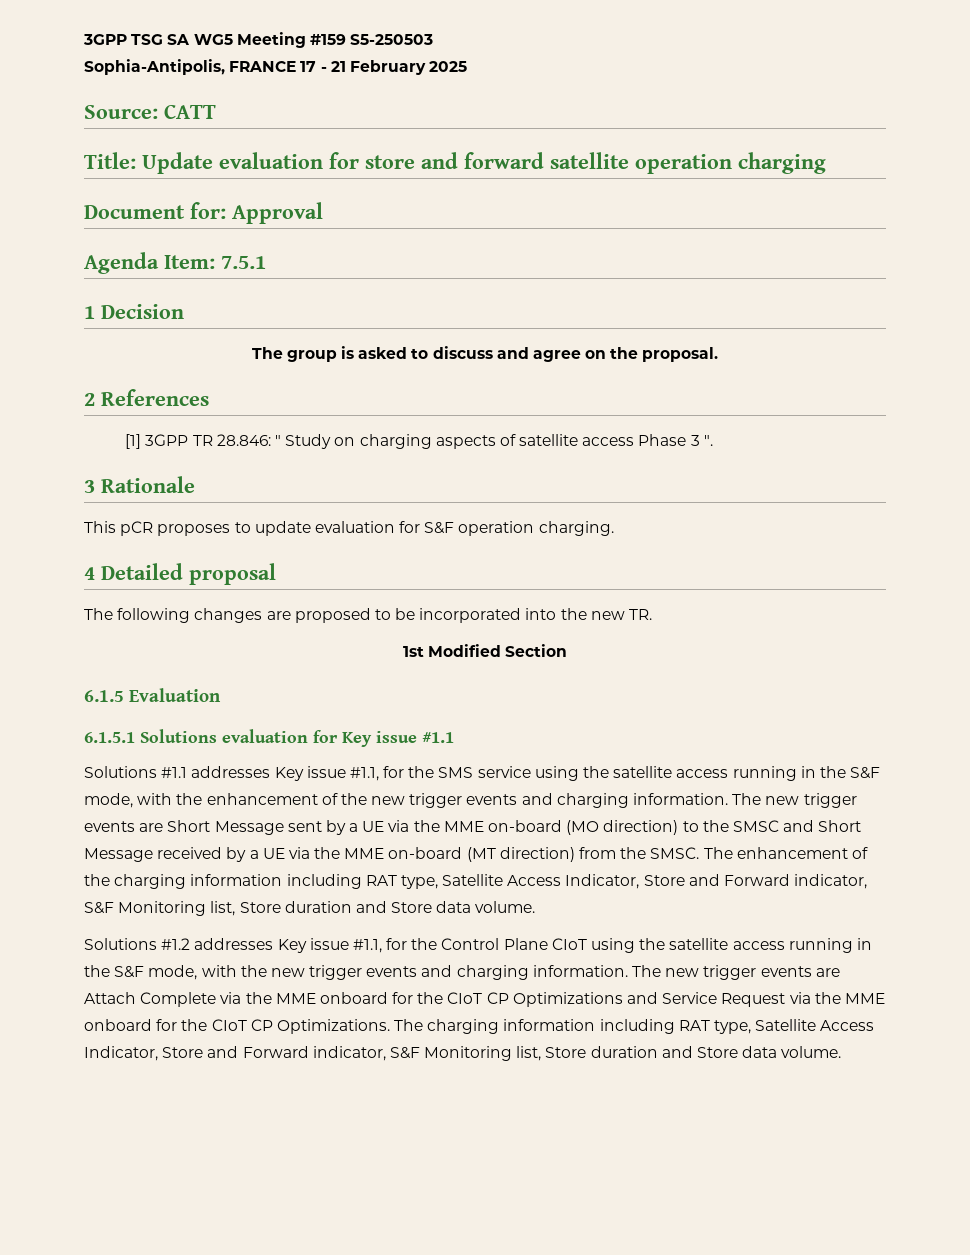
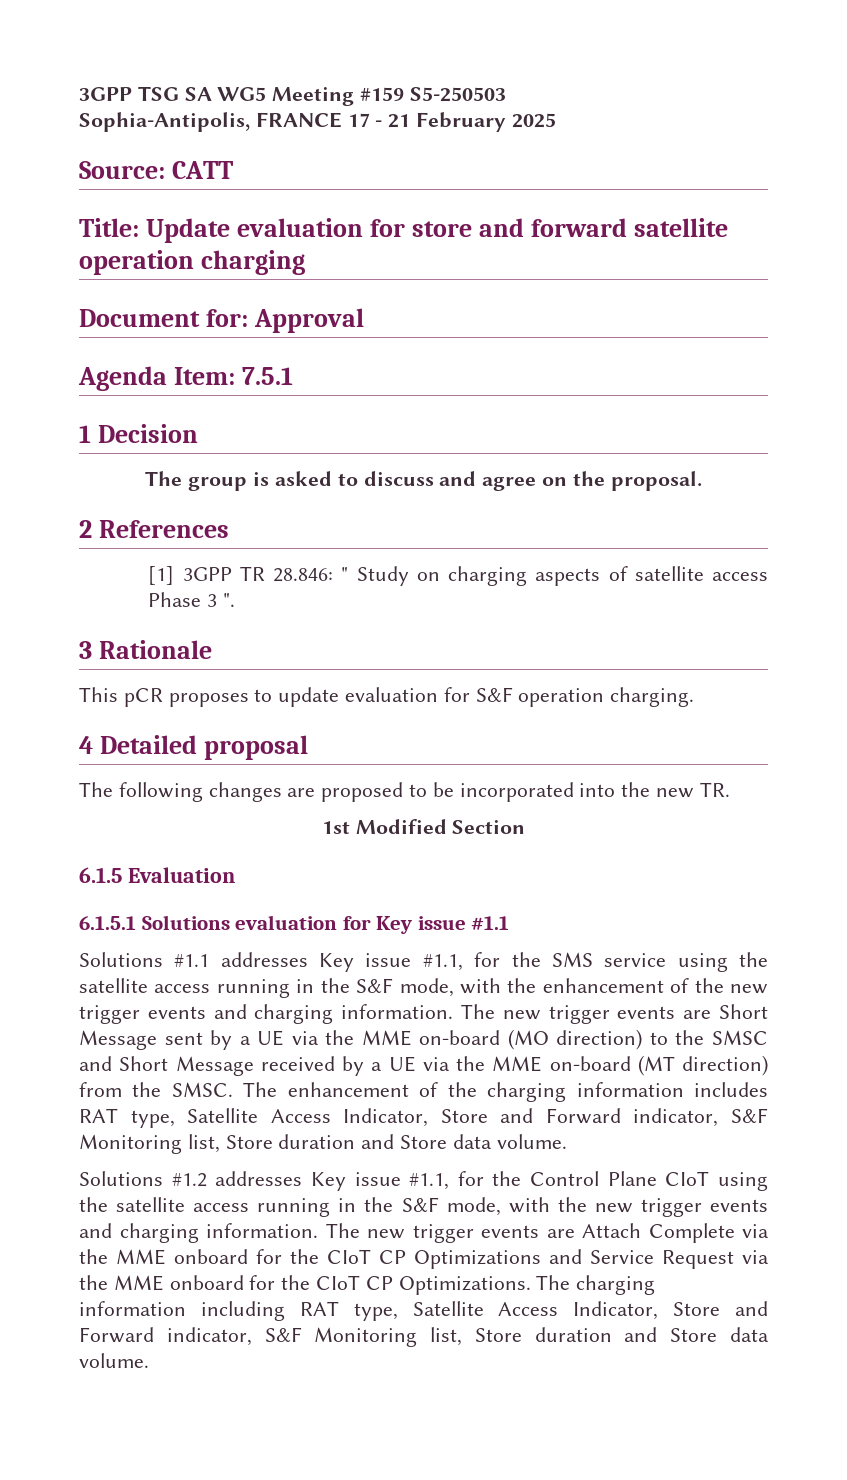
- The enhancement of the charging information including RAT type, Satellite Access Indicator, Store and Forward indicator, S&F Monitoring list, Store duration and Store data volume.
+ The enhancement of the charging information includes RAT type, Satellite Access Indicator, Store and Forward indicator, S&F Monitoring list, Store duration and Store data volume.

